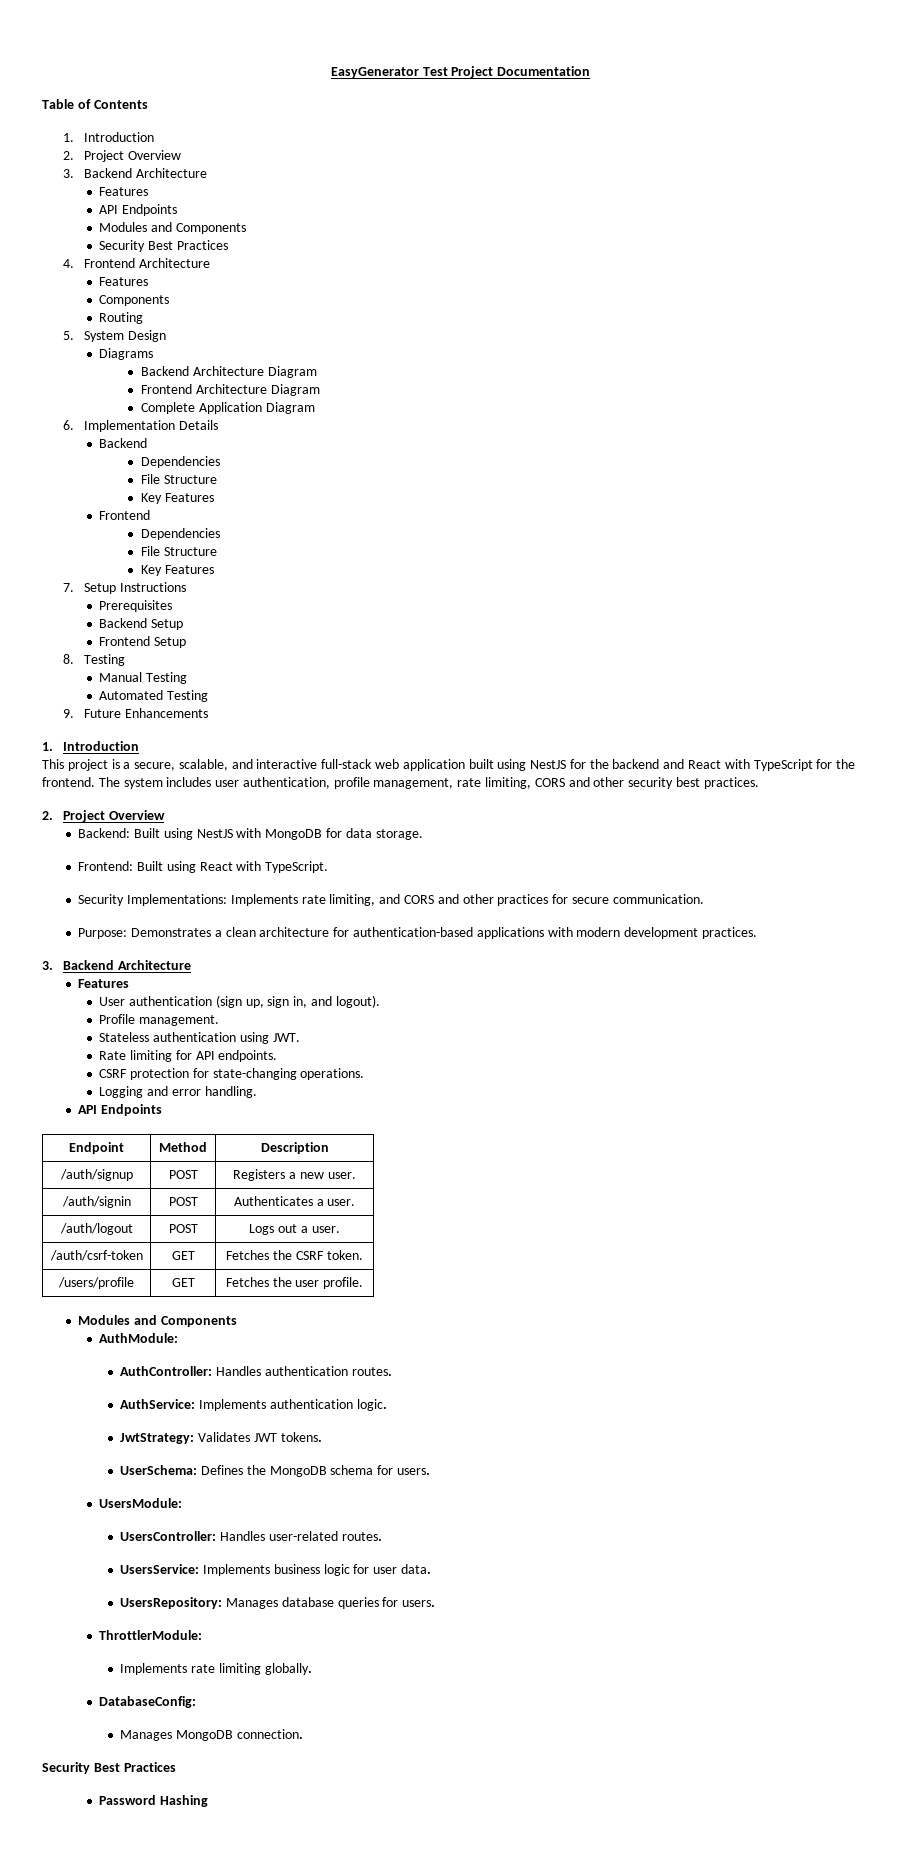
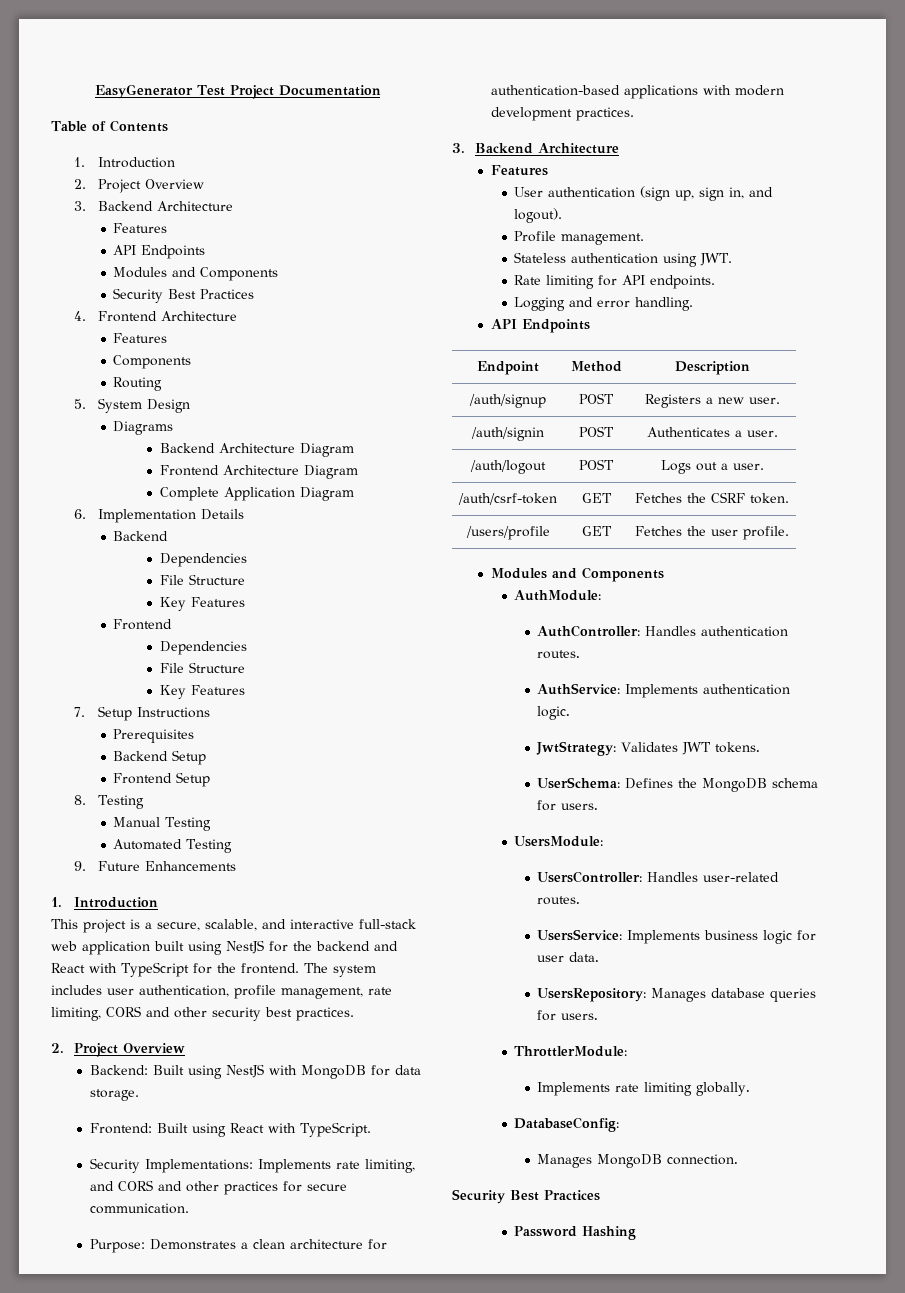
- CSRF protection for state-changing operations.

